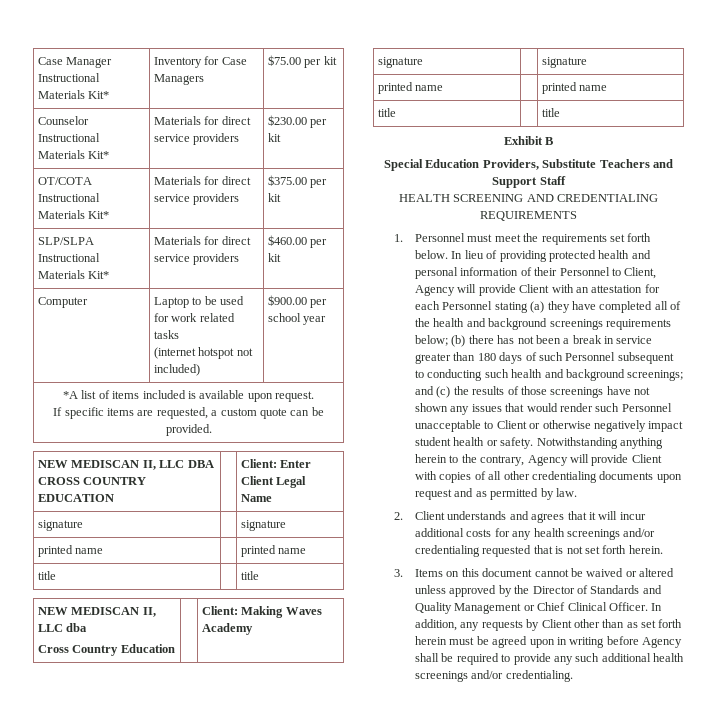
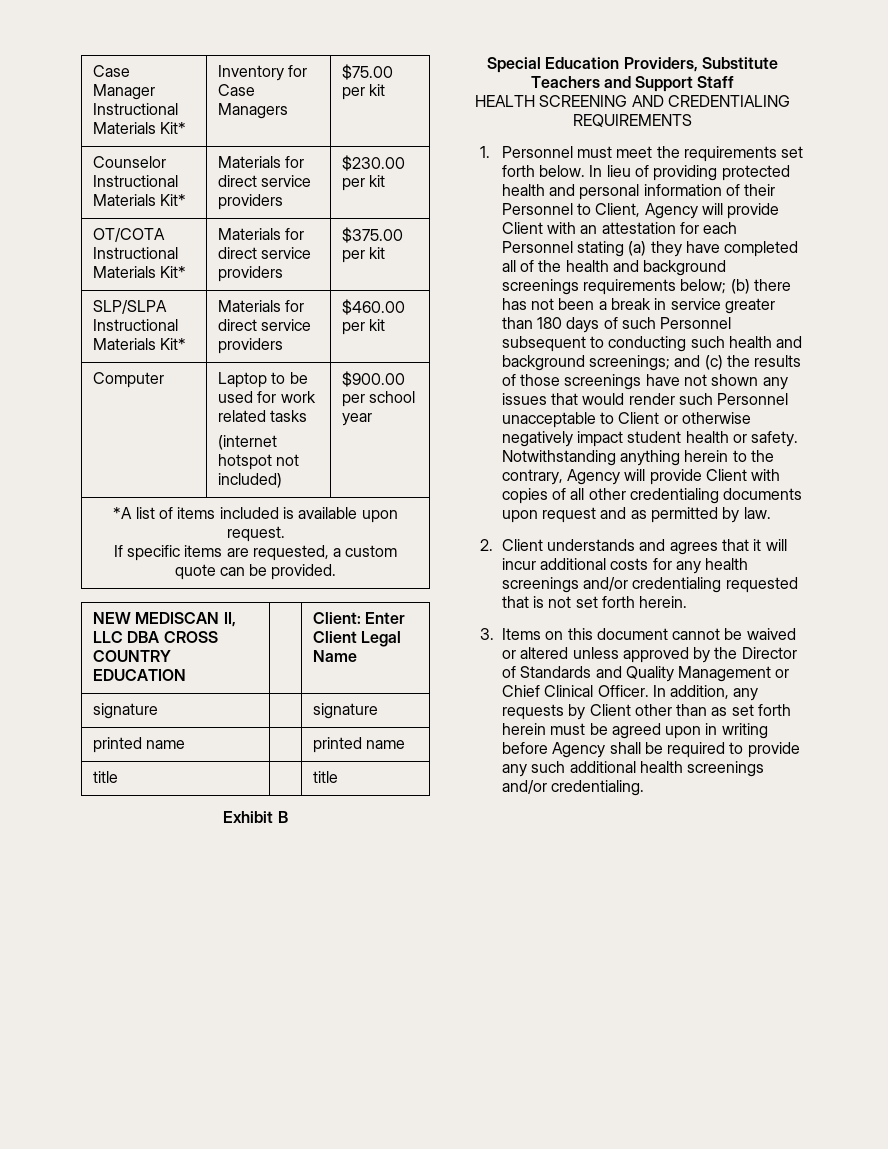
- NEW MEDISCAN II, LLC dba
- Cross Country Education | | Client: Making Waves Academy
- signature | | signature
- printed name | | printed name
- title | | title

